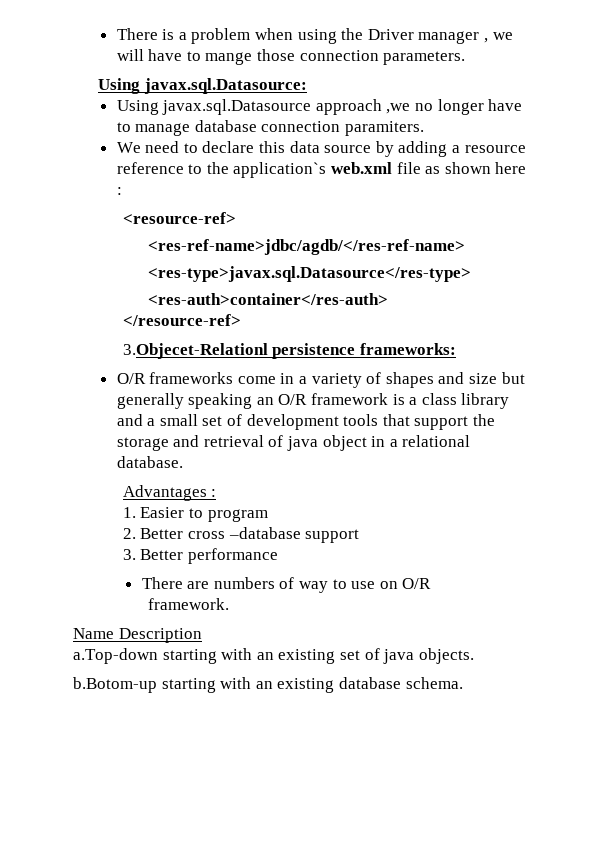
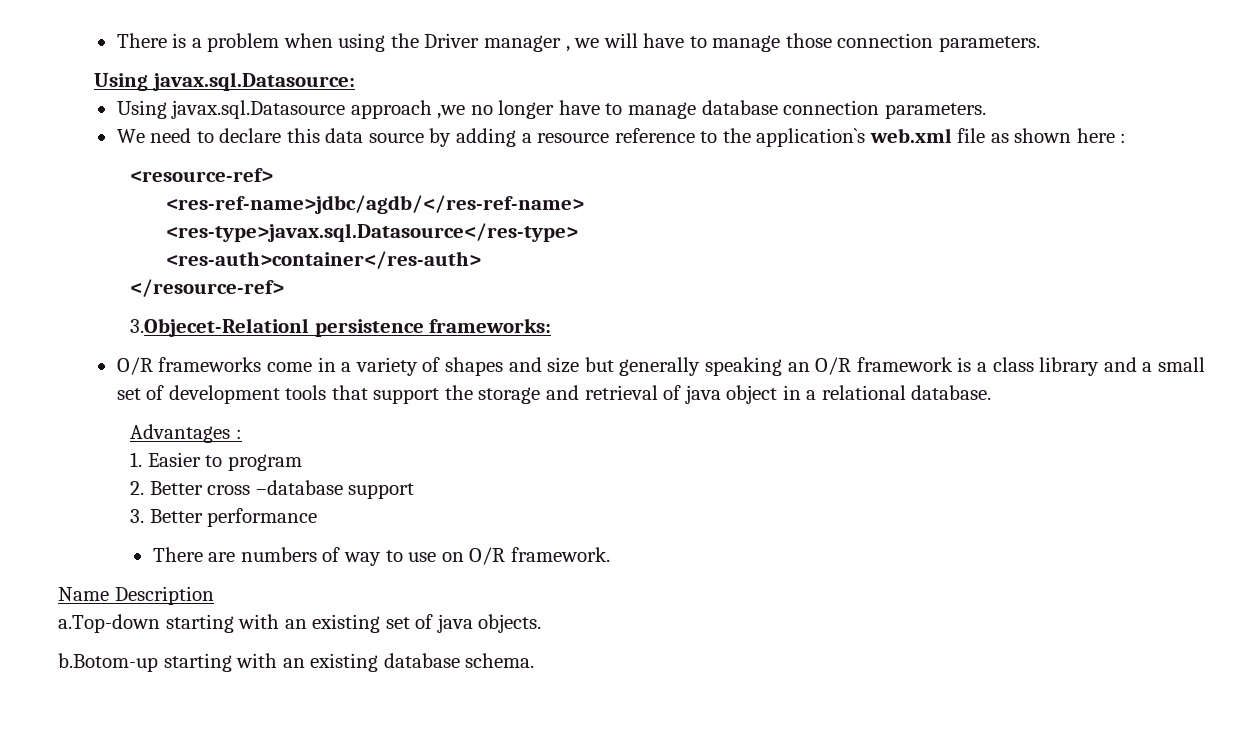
- There is a problem when using the Driver manager , we will have to mange those connection parameters.
+ There is a problem when using the Driver manager , we will have to manage those connection parameters.
- Using javax.sql.Datasource approach ,we no longer have to manage database connection paramiters.
+ Using javax.sql.Datasource approach ,we no longer have to manage database connection parameters.
- There are numbers of way to use on O/R
- framework.
+ There are numbers of way to use on O/R framework.

